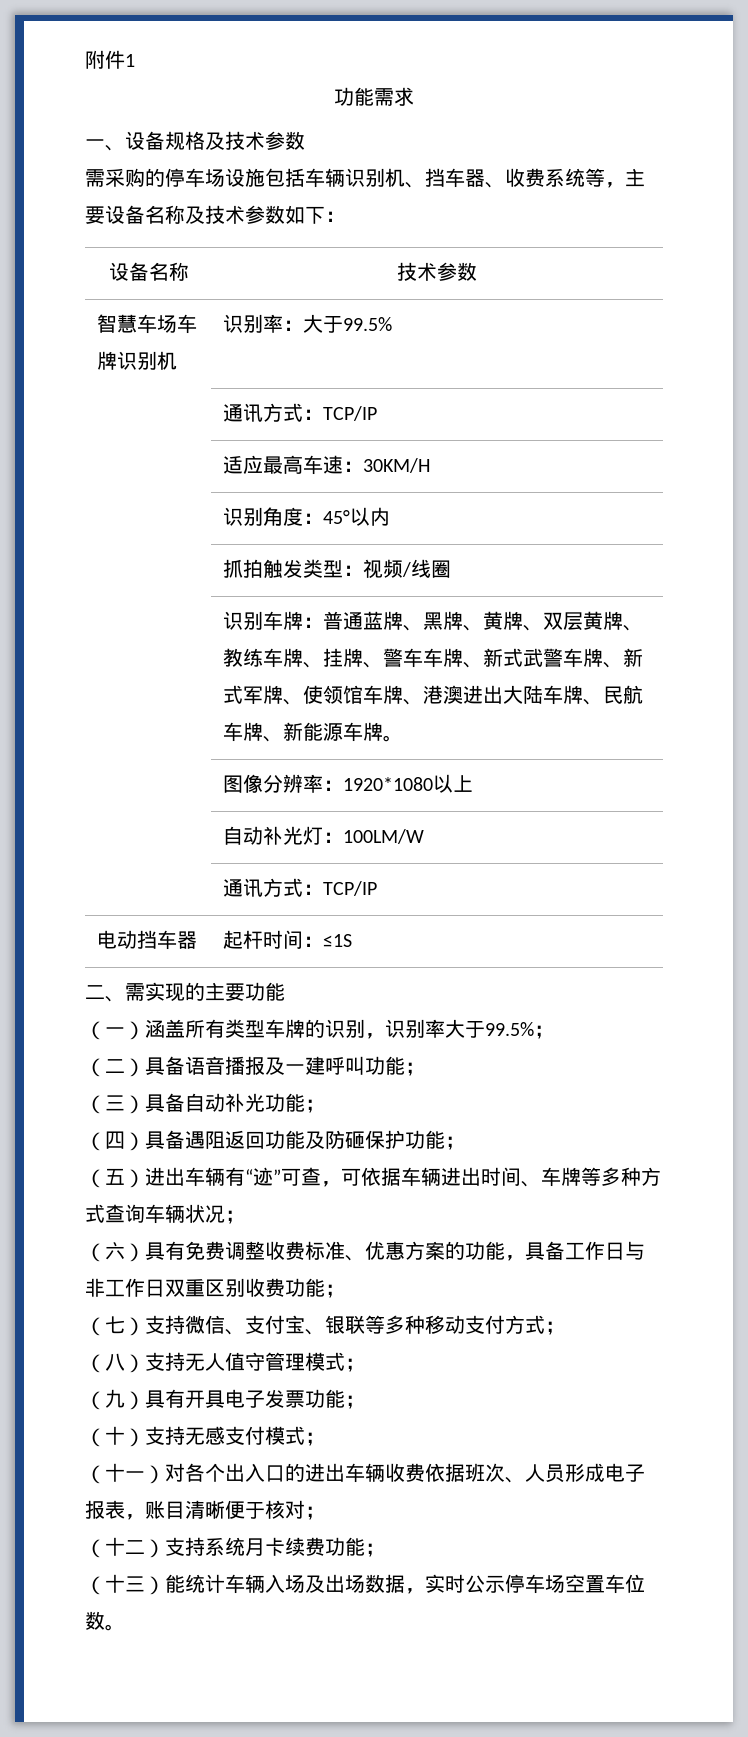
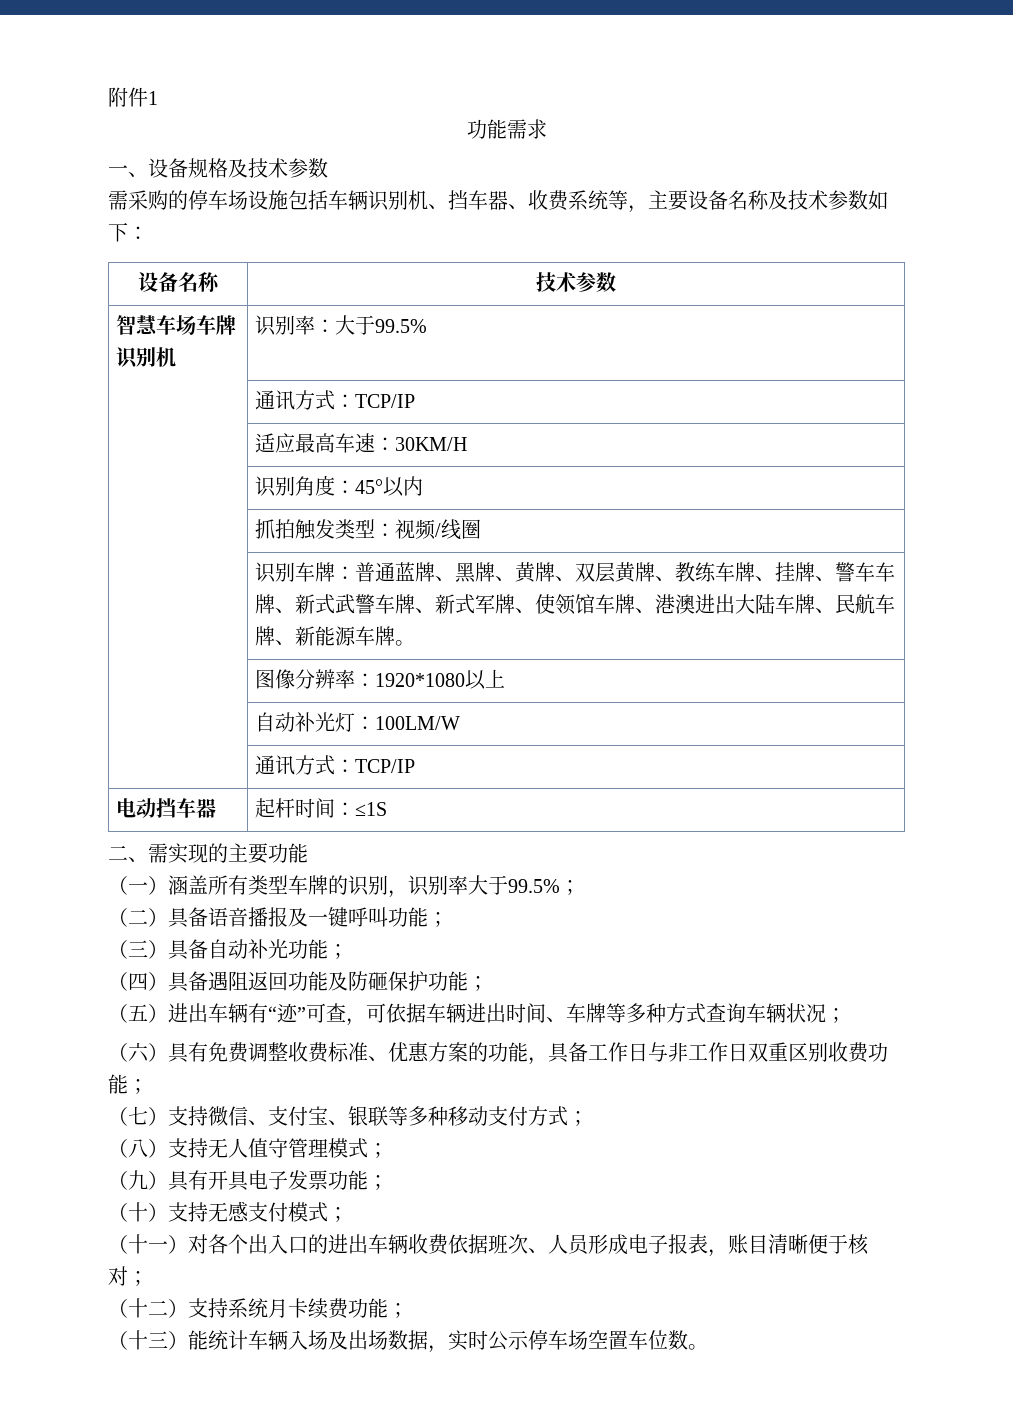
- （二）具备语音播报及一建呼叫功能；
+ （二）具备语音播报及一键呼叫功能；

